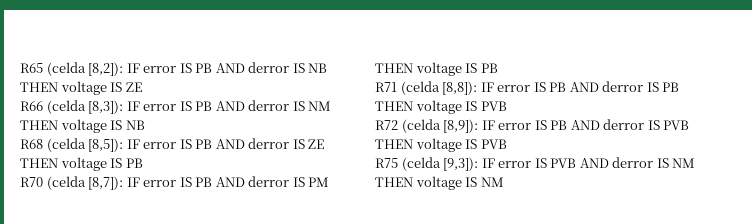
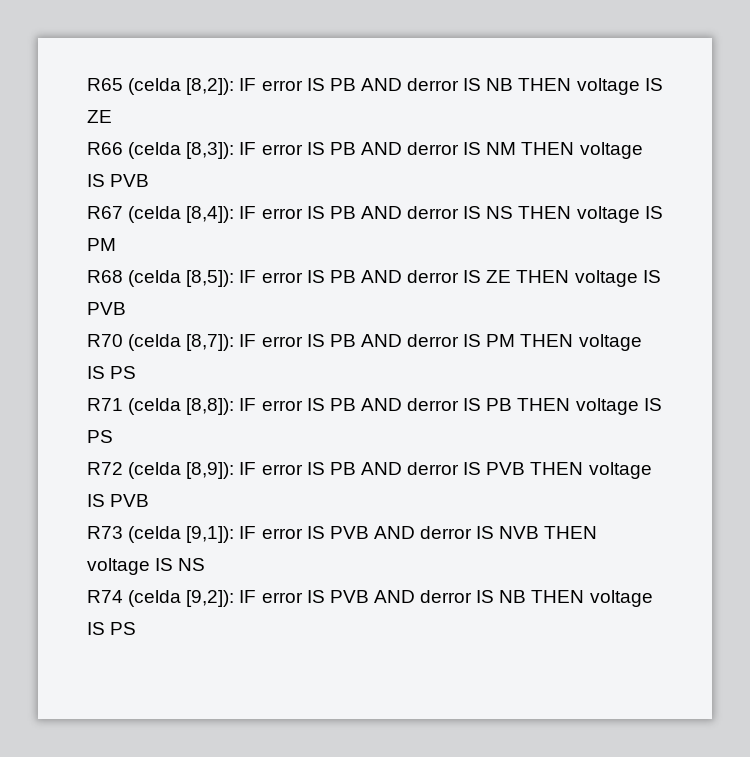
- R66 (celda [8,3]): IF error IS PB AND derror IS NM THEN voltage IS NB
+ R66 (celda [8,3]): IF error IS PB AND derror IS NM THEN voltage IS PVB
+ R67 (celda [8,4]): IF error IS PB AND derror IS NS THEN voltage IS PM
- R68 (celda [8,5]): IF error IS PB AND derror IS ZE THEN voltage IS PB
+ R68 (celda [8,5]): IF error IS PB AND derror IS ZE THEN voltage IS PVB
- R70 (celda [8,7]): IF error IS PB AND derror IS PM THEN voltage IS PB
+ R70 (celda [8,7]): IF error IS PB AND derror IS PM THEN voltage IS PS
- R71 (celda [8,8]): IF error IS PB AND derror IS PB THEN voltage IS PVB
+ R71 (celda [8,8]): IF error IS PB AND derror IS PB THEN voltage IS PS
- R75 (celda [9,3]): IF error IS PVB AND derror IS NM THEN voltage IS NM
+ R73 (celda [9,1]): IF error IS PVB AND derror IS NVB THEN voltage IS NS
+ R74 (celda [9,2]): IF error IS PVB AND derror IS NB THEN voltage IS PS

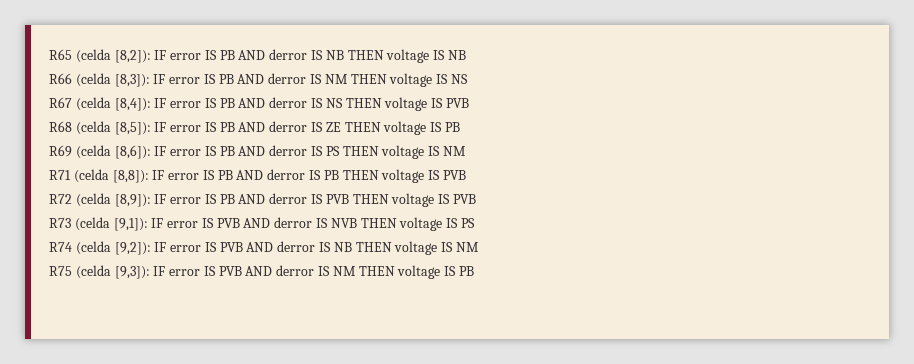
- R65 (celda [8,2]): IF error IS PB AND derror IS NB THEN voltage IS ZE
+ R65 (celda [8,2]): IF error IS PB AND derror IS NB THEN voltage IS NB
- R66 (celda [8,3]): IF error IS PB AND derror IS NM THEN voltage IS PVB
+ R66 (celda [8,3]): IF error IS PB AND derror IS NM THEN voltage IS NS
- R67 (celda [8,4]): IF error IS PB AND derror IS NS THEN voltage IS PM
+ R67 (celda [8,4]): IF error IS PB AND derror IS NS THEN voltage IS PVB
- R68 (celda [8,5]): IF error IS PB AND derror IS ZE THEN voltage IS PVB
- R70 (celda [8,7]): IF error IS PB AND derror IS PM THEN voltage IS PS
+ R68 (celda [8,5]): IF error IS PB AND derror IS ZE THEN voltage IS PB
+ R69 (celda [8,6]): IF error IS PB AND derror IS PS THEN voltage IS NM
- R71 (celda [8,8]): IF error IS PB AND derror IS PB THEN voltage IS PS
+ R71 (celda [8,8]): IF error IS PB AND derror IS PB THEN voltage IS PVB
- R73 (celda [9,1]): IF error IS PVB AND derror IS NVB THEN voltage IS NS
+ R73 (celda [9,1]): IF error IS PVB AND derror IS NVB THEN voltage IS PS
- R74 (celda [9,2]): IF error IS PVB AND derror IS NB THEN voltage IS PS
+ R74 (celda [9,2]): IF error IS PVB AND derror IS NB THEN voltage IS NM
+ R75 (celda [9,3]): IF error IS PVB AND derror IS NM THEN voltage IS PB

